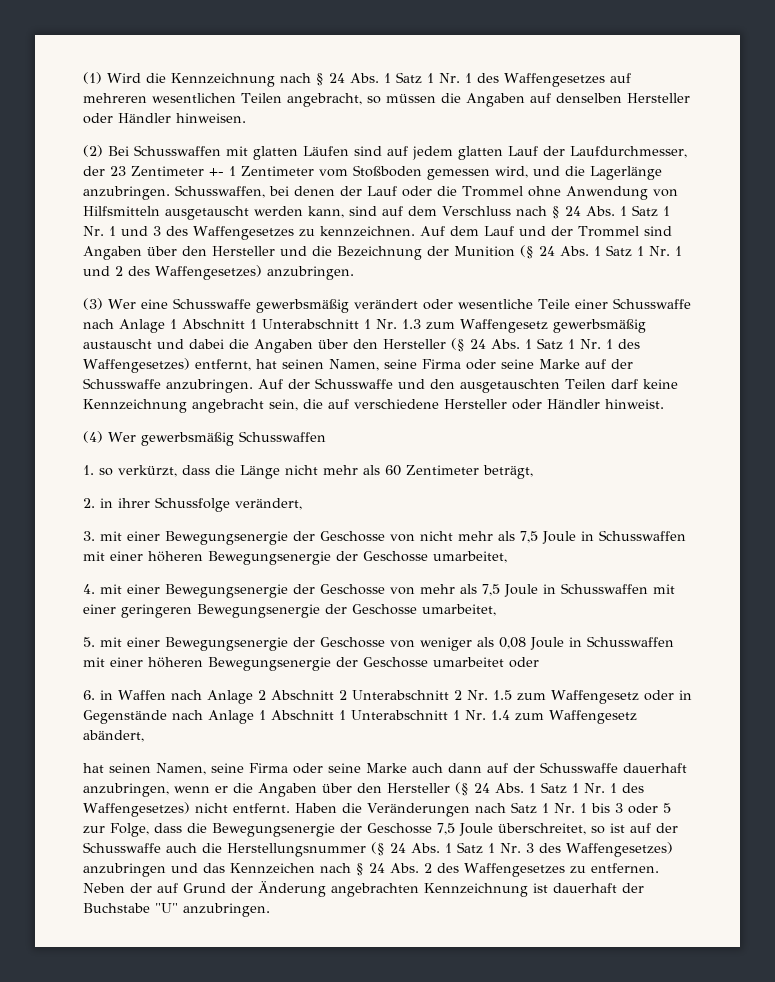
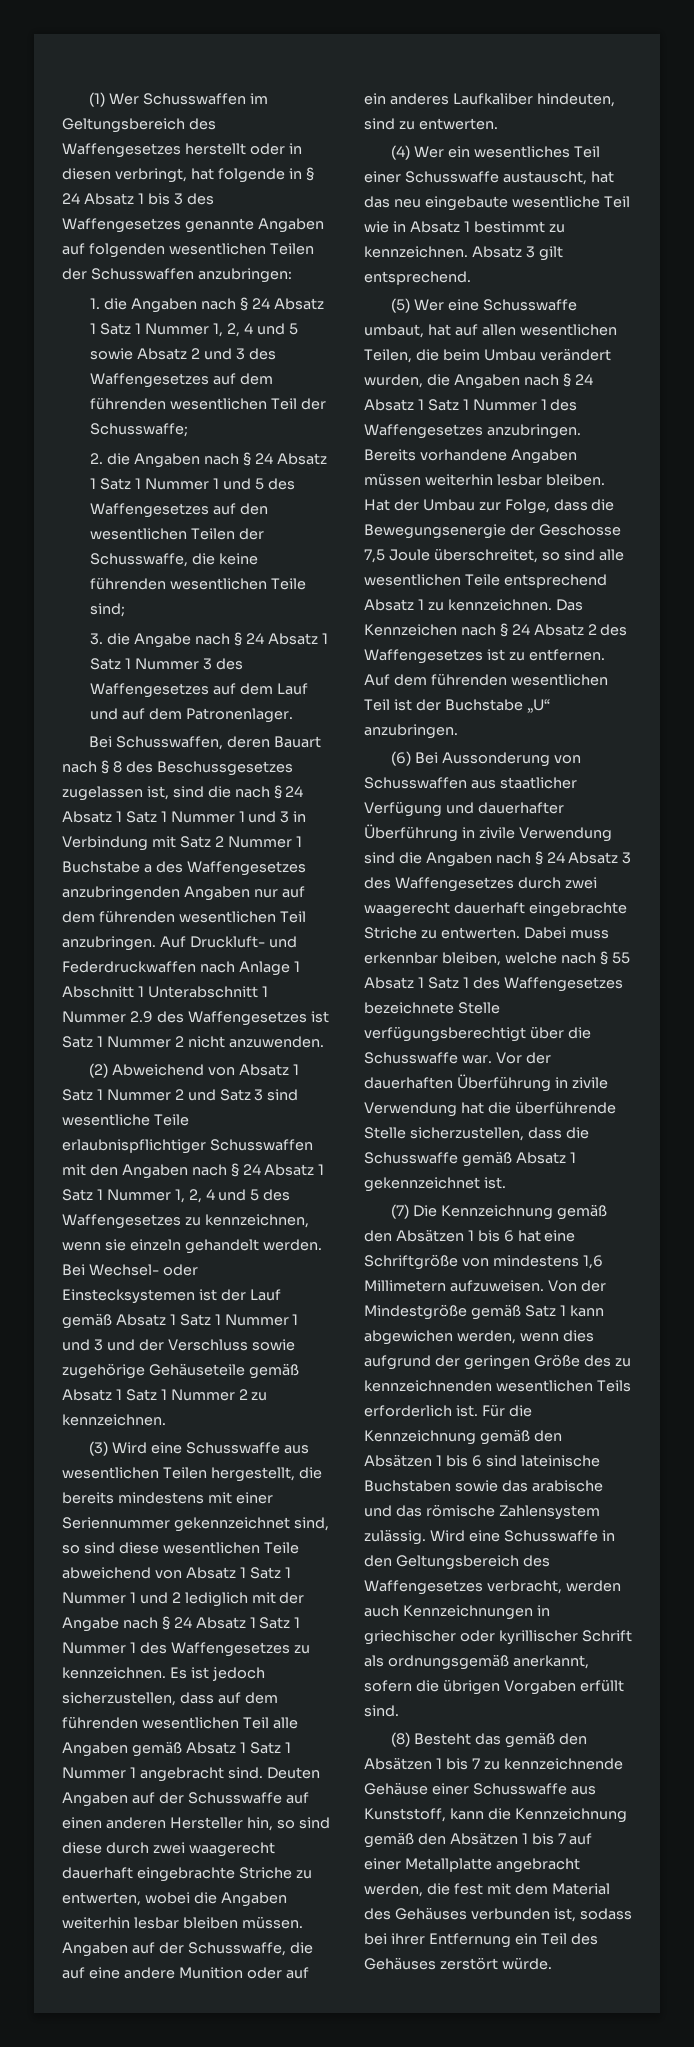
- (1) Wird die Kennzeichnung nach § 24 Abs. 1 Satz 1 Nr. 1 des Waffengesetzes auf mehreren wesentlichen Teilen angebracht, so müssen die Angaben auf denselben Hersteller oder Händler hinweisen.
- (2) Bei Schusswaffen mit glatten Läufen sind auf jedem glatten Lauf der Laufdurchmesser, der 23 Zentimeter +- 1 Zentimeter vom Stoßboden gemessen wird, und die Lagerlänge anzubringen. Schusswaffen, bei denen der Lauf oder die Trommel ohne Anwendung von Hilfsmitteln ausgetauscht werden kann, sind auf dem Verschluss nach § 24 Abs. 1 Satz 1 Nr. 1 und 3 des Waffengesetzes zu kennzeichnen. Auf dem Lauf und der Trommel sind Angaben über den Hersteller und die Bezeichnung der Munition (§ 24 Abs. 1 Satz 1 Nr. 1 und 2 des Waffengesetzes) anzubringen.
- (3) Wer eine Schusswaffe gewerbsmäßig verändert oder wesentliche Teile einer Schusswaffe nach Anlage 1 Abschnitt 1 Unterabschnitt 1 Nr. 1.3 zum Waffengesetz gewerbsmäßig austauscht und dabei die Angaben über den Hersteller (§ 24 Abs. 1 Satz 1 Nr. 1 des Waffengesetzes) entfernt, hat seinen Namen, seine Firma oder seine Marke auf der Schusswaffe anzubringen. Auf der Schusswaffe und den ausgetauschten Teilen darf keine Kennzeichnung angebracht sein, die auf verschiedene Hersteller oder Händler hinweist.
- (4) Wer gewerbsmäßig Schusswaffen
- 1. so verkürzt, dass die Länge nicht mehr als 60 Zentimeter beträgt,
- 2. in ihrer Schussfolge verändert,
- 3. mit einer Bewegungsenergie der Geschosse von nicht mehr als 7,5 Joule in Schusswaffen mit einer höheren Bewegungsenergie der Geschosse umarbeitet,
- 4. mit einer Bewegungsenergie der Geschosse von mehr als 7,5 Joule in Schusswaffen mit einer geringeren Bewegungsenergie der Geschosse umarbeitet,
- 5. mit einer Bewegungsenergie der Geschosse von weniger als 0,08 Joule in Schusswaffen mit einer höheren Bewegungsenergie der Geschosse umarbeitet oder
- 6. in Waffen nach Anlage 2 Abschnitt 2 Unterabschnitt 2 Nr. 1.5 zum Waffengesetz oder in Gegenstände nach Anlage 1 Abschnitt 1 Unterabschnitt 1 Nr. 1.4 zum Waffengesetz abändert,
- hat seinen Namen, seine Firma oder seine Marke auch dann auf der Schusswaffe dauerhaft anzubringen, wenn er die Angaben über den Hersteller (§ 24 Abs. 1 Satz 1 Nr. 1 des Waffengesetzes) nicht entfernt. Haben die Veränderungen nach Satz 1 Nr. 1 bis 3 oder 5 zur Folge, dass die Bewegungsenergie der Geschosse 7,5 Joule überschreitet, so ist auf der Schusswaffe auch die Herstellungsnummer (§ 24 Abs. 1 Satz 1 Nr. 3 des Waffengesetzes) anzubringen und das Kennzeichen nach § 24 Abs. 2 des Waffengesetzes zu entfernen.
+ (1) Wer Schusswaffen im Geltungsbereich des Waffengesetzes herstellt oder in diesen verbringt, hat folgende in § 24 Absatz 1 bis 3 des Waffengesetzes genannte Angaben auf folgenden wesentlichen Teilen der Schusswaffen anzubringen:
+ 1. die Angaben nach § 24 Absatz 1 Satz 1 Nummer 1, 2, 4 und 5 sowie Absatz 2 und 3 des Waffengesetzes auf dem führenden wesentlichen Teil der Schusswaffe;
+ 2. die Angaben nach § 24 Absatz 1 Satz 1 Nummer 1 und 5 des Waffengesetzes auf den wesentlichen Teilen der Schusswaffe, die keine führenden wesentlichen Teile sind;
+ 3. die Angabe nach § 24 Absatz 1 Satz 1 Nummer 3 des Waffengesetzes auf dem Lauf und auf dem Patronenlager.
+ Bei Schusswaffen, deren Bauart nach § 8 des Beschussgesetzes zugelassen ist, sind die nach § 24 Absatz 1 Satz 1 Nummer 1 und 3 in Verbindung mit Satz 2 Nummer 1 Buchstabe a des Waffengesetzes anzubringenden Angaben nur auf dem führenden wesentlichen Teil anzubringen. Auf Druckluft- und Federdruckwaffen nach Anlage 1 Abschnitt 1 Unterabschnitt 1 Nummer 2.9 des Waffengesetzes ist Satz 1 Nummer 2 nicht anzuwenden.
+ (2) Abweichend von Absatz 1 Satz 1 Nummer 2 und Satz 3 sind wesentliche Teile erlaubnispflichtiger Schusswaffen mit den Angaben nach § 24 Absatz 1 Satz 1 Nummer 1, 2, 4 und 5 des Waffengesetzes zu kennzeichnen, wenn sie einzeln gehandelt werden. Bei Wechsel- oder Einstecksystemen ist der Lauf gemäß Absatz 1 Satz 1 Nummer 1 und 3 und der Verschluss sowie zugehörige Gehäuseteile gemäß Absatz 1 Satz 1 Nummer 2 zu kennzeichnen.
+ (3) Wird eine Schusswaffe aus wesentlichen Teilen hergestellt, die bereits mindestens mit einer Seriennummer gekennzeichnet sind, so sind diese wesentlichen Teile abweichend von Absatz 1 Satz 1 Nummer 1 und 2 lediglich mit der Angabe nach § 24 Absatz 1 Satz 1 Nummer 1 des Waffengesetzes zu kennzeichnen. Es ist jedoch sicherzustellen, dass auf dem führenden wesentlichen Teil alle Angaben gemäß Absatz 1 Satz 1 Nummer 1 angebracht sind. Deuten Angaben auf der Schusswaffe auf einen anderen Hersteller hin, so sind diese durch zwei waagerecht dauerhaft eingebrachte Striche zu entwerten, wobei die Angaben weiterhin lesbar bleiben müssen. Angaben auf der Schusswaffe, die auf eine andere Munition oder auf ein anderes Laufkaliber hindeuten, sind zu entwerten.
+ (4) Wer ein wesentliches Teil einer Schusswaffe austauscht, hat das neu eingebaute wesentliche Teil wie in Absatz 1 bestimmt zu kennzeichnen. Absatz 3 gilt entsprechend.
+ (5) Wer eine Schusswaffe umbaut, hat auf allen wesentlichen Teilen, die beim Umbau verändert wurden, die Angaben nach § 24 Absatz 1 Satz 1 Nummer 1 des Waffengesetzes anzubringen. Bereits vorhandene Angaben müssen weiterhin lesbar bleiben. Hat der Umbau zur Folge, dass die Bewegungsenergie der Geschosse 7,5 Joule überschreitet, so sind alle wesentlichen Teile entsprechend Absatz 1 zu kennzeichnen. Das Kennzeichen nach § 24 Absatz 2 des Waffengesetzes ist zu entfernen.
- Neben der auf Grund der Änderung angebrachten Kennzeichnung ist dauerhaft der Buchstabe "U" anzubringen.
+ Auf dem führenden wesentlichen Teil ist der Buchstabe „U“ anzubringen.
+ (6) Bei Aussonderung von Schusswaffen aus staatlicher Verfügung und dauerhafter Überführung in zivile Verwendung sind die Angaben nach § 24 Absatz 3 des Waffengesetzes durch zwei waagerecht dauerhaft eingebrachte Striche zu entwerten. Dabei muss erkennbar bleiben, welche nach § 55 Absatz 1 Satz 1 des Waffengesetzes bezeichnete Stelle verfügungsberechtigt über die Schusswaffe war. Vor der dauerhaften Überführung in zivile Verwendung hat die überführende Stelle sicherzustellen, dass die Schusswaffe gemäß Absatz 1 gekennzeichnet ist.
+ (7) Die Kennzeichnung gemäß den Absätzen 1 bis 6 hat eine Schriftgröße von mindestens 1,6 Millimetern aufzuweisen. Von der Mindestgröße gemäß Satz 1 kann abgewichen werden, wenn dies aufgrund der geringen Größe des zu kennzeichnenden wesentlichen Teils erforderlich ist. Für die Kennzeichnung gemäß den Absätzen 1 bis 6 sind lateinische Buchstaben sowie das arabische und das römische Zahlensystem zulässig. Wird eine Schusswaffe in den Geltungsbereich des Waffengesetzes verbracht, werden auch Kennzeichnungen in griechischer oder kyrillischer Schrift als ordnungsgemäß anerkannt, sofern die übrigen Vorgaben erfüllt sind.
+ (8) Besteht das gemäß den Absätzen 1 bis 7 zu kennzeichnende Gehäuse einer Schusswaffe aus Kunststoff, kann die Kennzeichnung gemäß den Absätzen 1 bis 7 auf einer Metallplatte angebracht werden, die fest mit dem Material des Gehäuses verbunden ist, sodass bei ihrer Entfernung ein Teil des Gehäuses zerstört würde.

